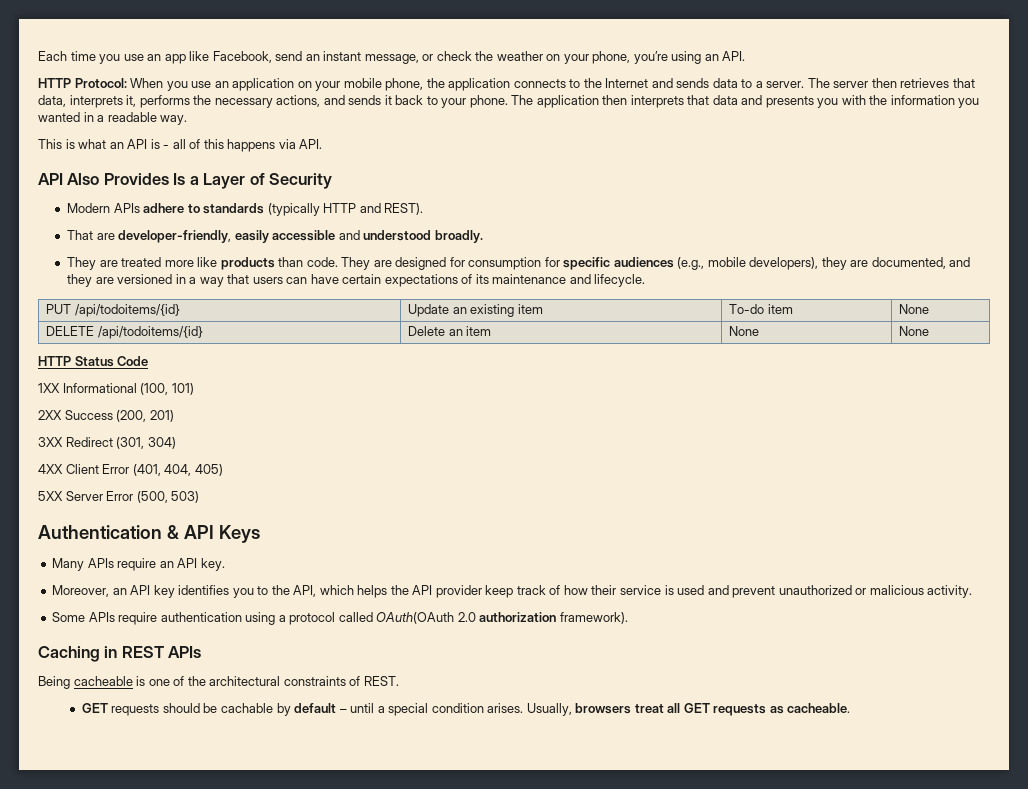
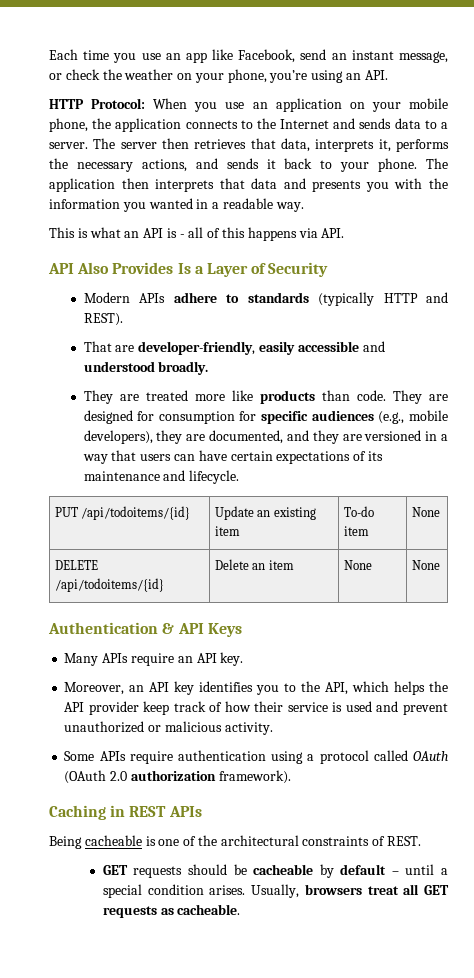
- HTTP Status Code
- 1XX Informational (100, 101)
- 2XX Success (200, 201)
- 3XX Redirect (301, 304)
- 4XX Client Error (401, 404, 405)
- 5XX Server Error (500, 503)
- Some APIs require authentication using a protocol called OAuth(OAuth 2.0 authorization framework).
+ Some APIs require authentication using a protocol called OAuth (OAuth 2.0 authorization framework).
- GET requests should be cachable by default – until a special condition arises.
+ GET requests should be cacheable by default – until a special condition arises.

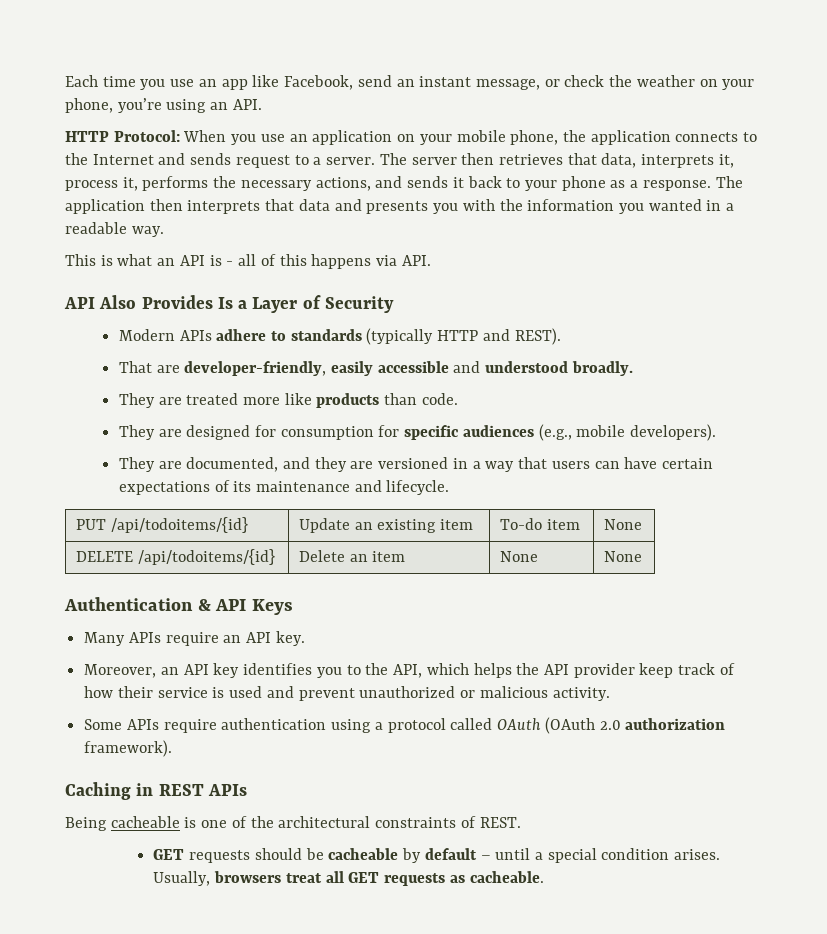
- HTTP Protocol: When you use an application on your mobile phone, the application connects to the Internet and sends data to a server.
+ HTTP Protocol: When you use an application on your mobile phone, the application connects to the Internet and sends request to a server.
- The server then retrieves that data, interprets it, performs the necessary actions, and sends it back to your phone.
+ The server then retrieves that data, interprets it, process it, performs the necessary actions, and sends it back to your phone as a response.
- They are treated more like products than code. They are designed for consumption for specific audiences (e.g., mobile developers), they are documented, and they are versioned in a way that users can have certain expectations of its maintenance and lifecycle.
+ They are treated more like products than code.
+ They are designed for consumption for specific audiences (e.g., mobile developers).
+ They are documented, and they are versioned in a way that users can have certain expectations of its maintenance and lifecycle.

